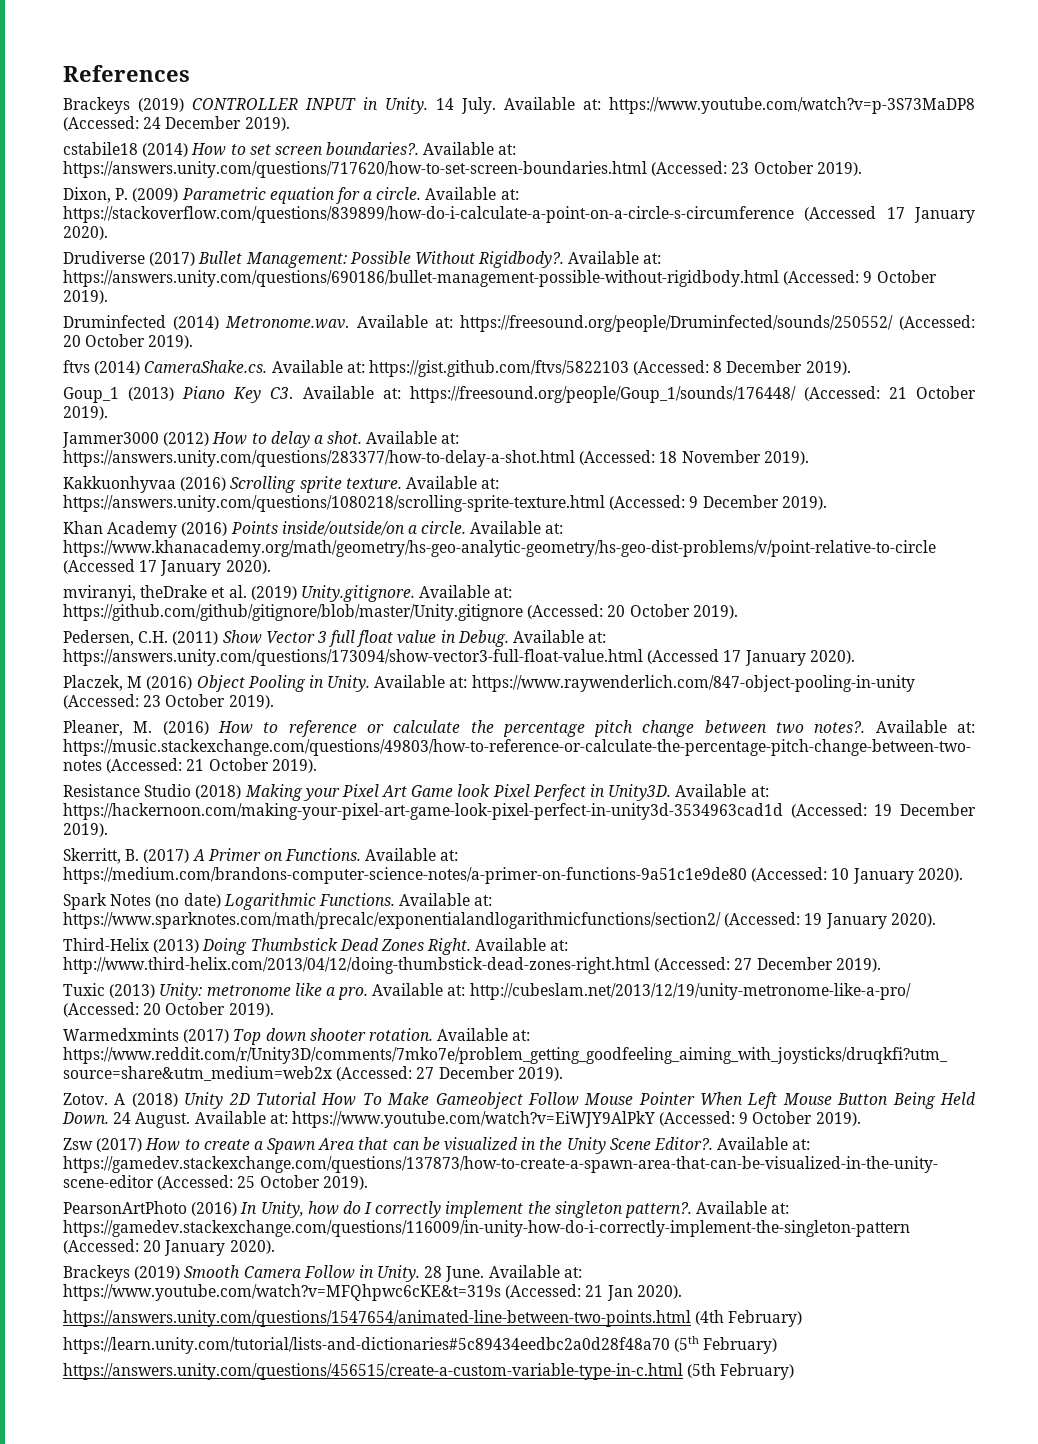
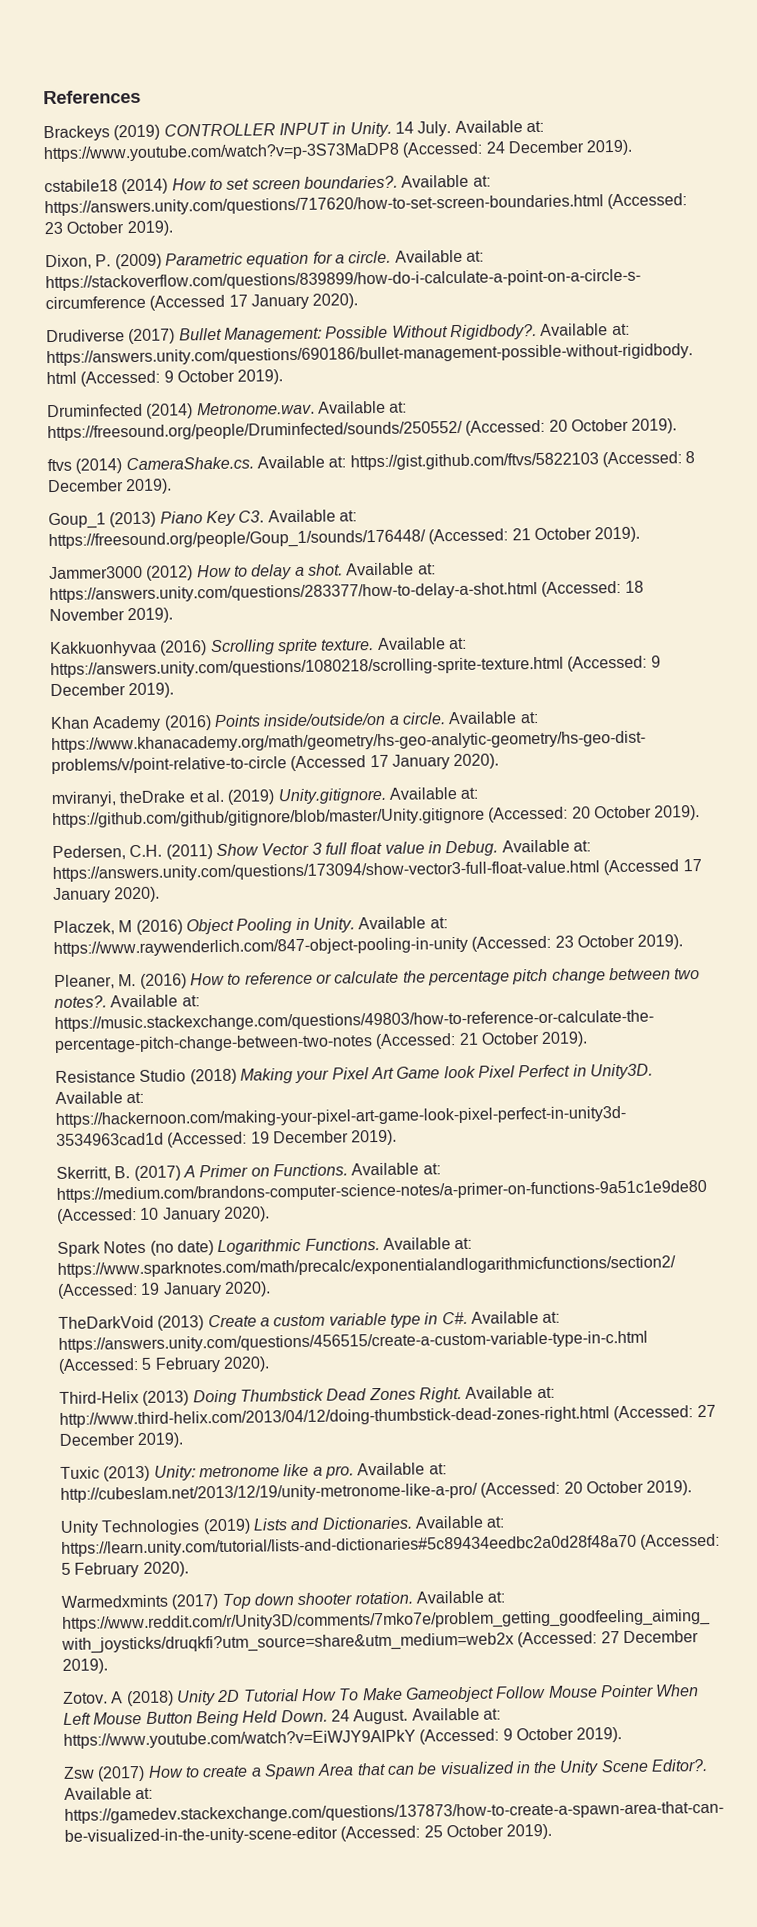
+ TheDarkVoid (2013) Create a custom variable type in C#. Available at: https://answers.unity.com/questions/456515/create-a-custom-variable-type-in-c.html (Accessed: 5 February 2020).
+ Unity Technologies (2019) Lists and Dictionaries. Available at: https://learn.unity.com/tutorial/lists-and-dictionaries#5c89434eedbc2a0d28f48a70 (Accessed: 5 February 2020).
- PearsonArtPhoto (2016) In Unity, how do I correctly implement the singleton pattern?. Available at: https://gamedev.stackexchange.com/questions/116009/in-unity-how-do-i-correctly-implement-the-singleton-pattern (Accessed: 20 January 2020).
- Brackeys (2019) Smooth Camera Follow in Unity. 28 June. Available at: https://www.youtube.com/watch?v=MFQhpwc6cKE&t=319s (Accessed: 21 Jan 2020).
- https://answers.unity.com/questions/1547654/animated-line-between-two-points.html (4th February)
- https://learn.unity.com/tutorial/lists-and-dictionaries#5c89434eedbc2a0d28f48a70 (5th February)
- https://answers.unity.com/questions/456515/create-a-custom-variable-type-in-c.html (5th February)

